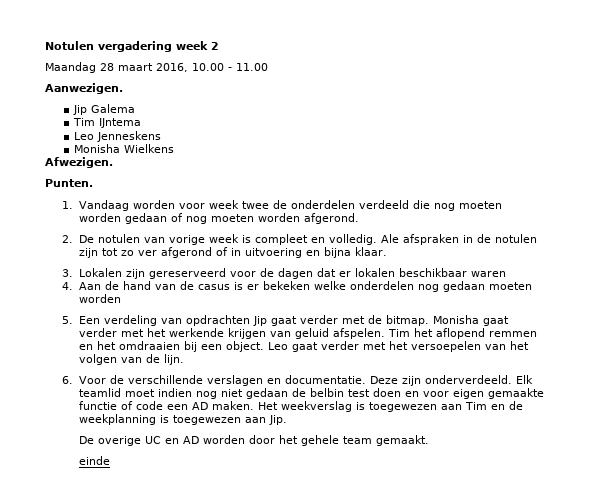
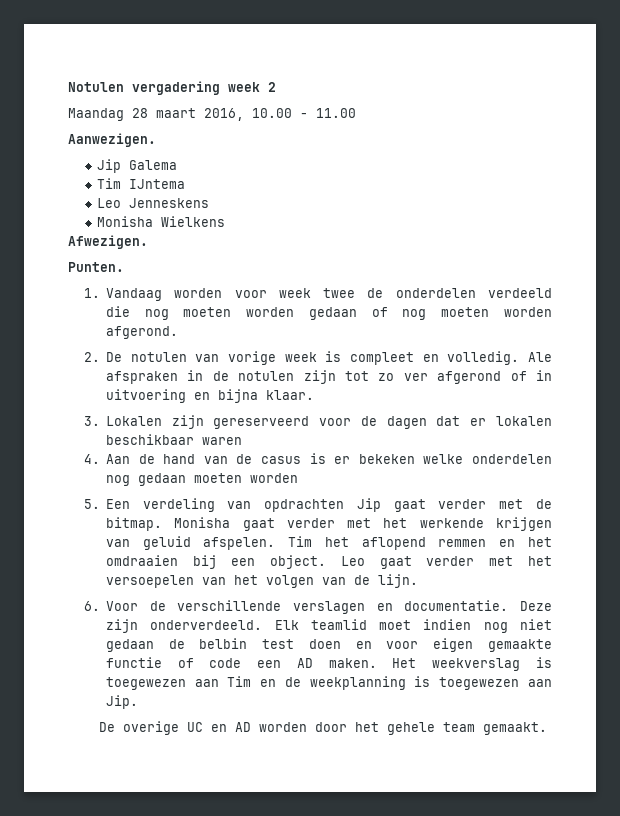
- einde

